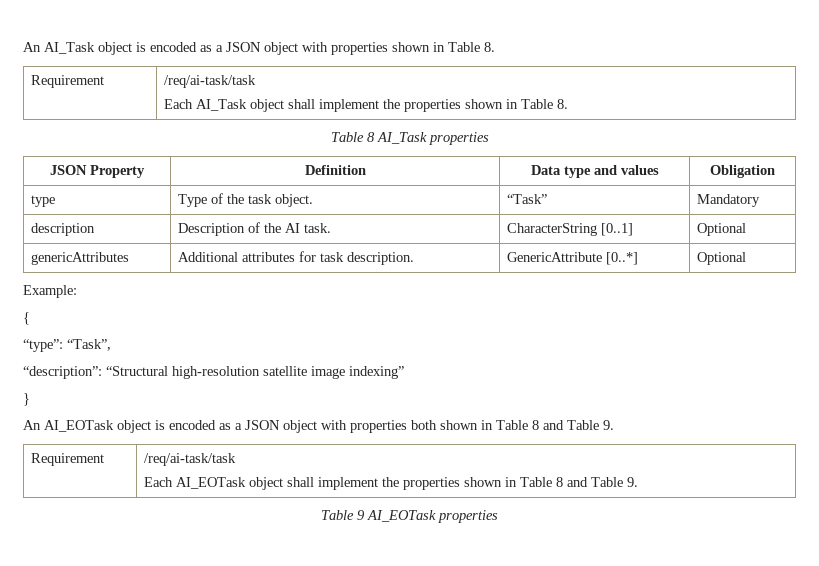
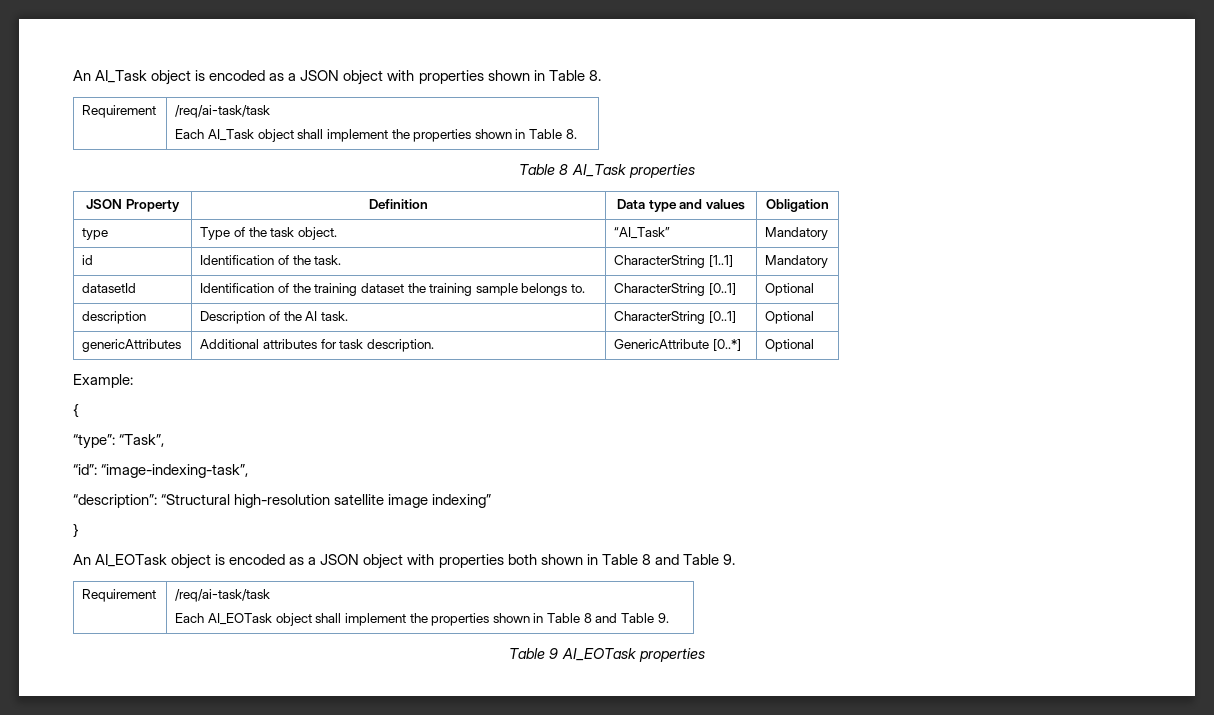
- type | Type of the task object. | “Task” | Mandatory
+ type | Type of the task object. | “AI_Task” | Mandatory
+ id | Identification of the task. | CharacterString [1..1] | Mandatory
+ datasetId | Identification of the training dataset the training sample belongs to. | CharacterString [0..1] | Optional
+ “id”: “image-indexing-task”,

